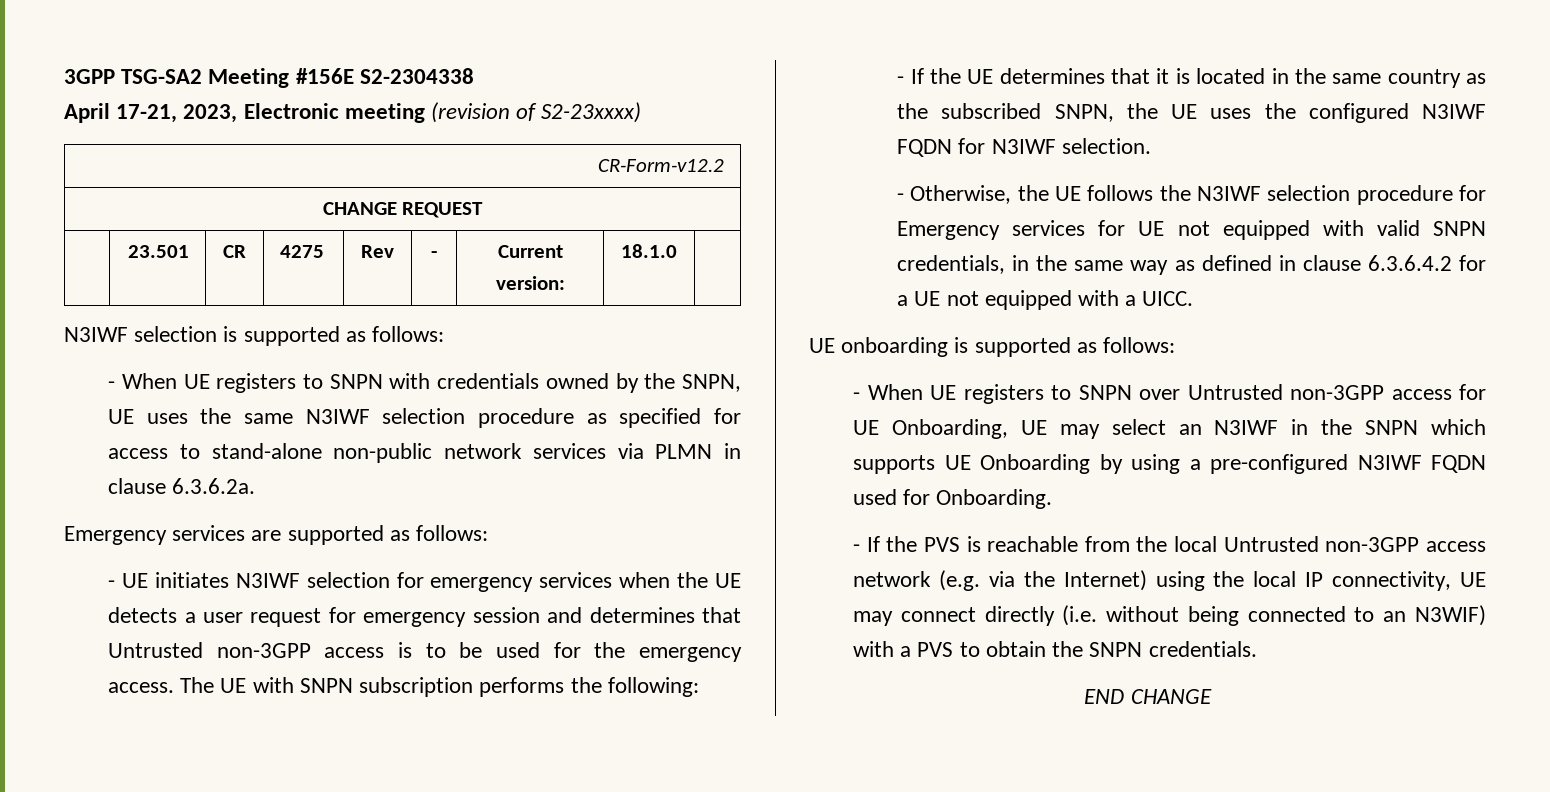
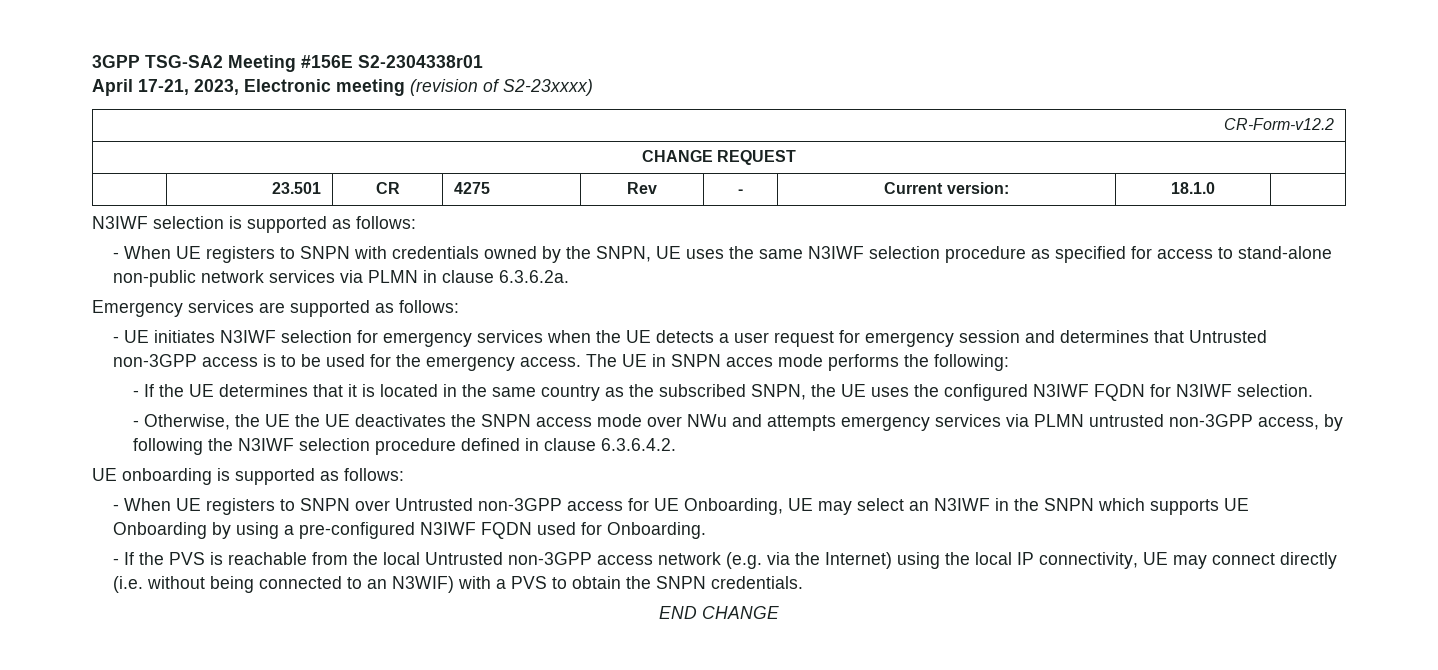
- 3GPP TSG-SA2 Meeting #156E S2-2304338
+ 3GPP TSG-SA2 Meeting #156E S2-2304338r01
- The UE with SNPN subscription performs the following:
+ The UE in SNPN acces mode performs the following:
- - Otherwise, the UE follows the N3IWF selection procedure for Emergency services for UE not equipped with valid SNPN credentials, in the same way as defined in clause 6.3.6.4.2 for a UE not equipped with a UICC.
+ - Otherwise, the UE the UE deactivates the SNPN access mode over NWu and attempts emergency services via PLMN untrusted non-3GPP access, by following the N3IWF selection procedure defined in clause 6.3.6.4.2.

